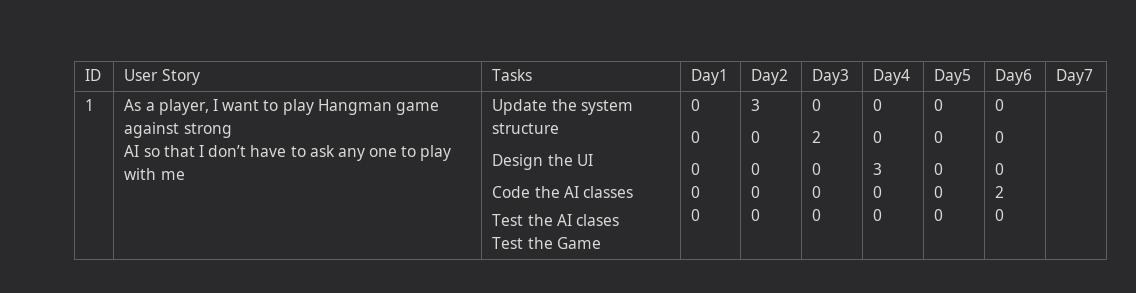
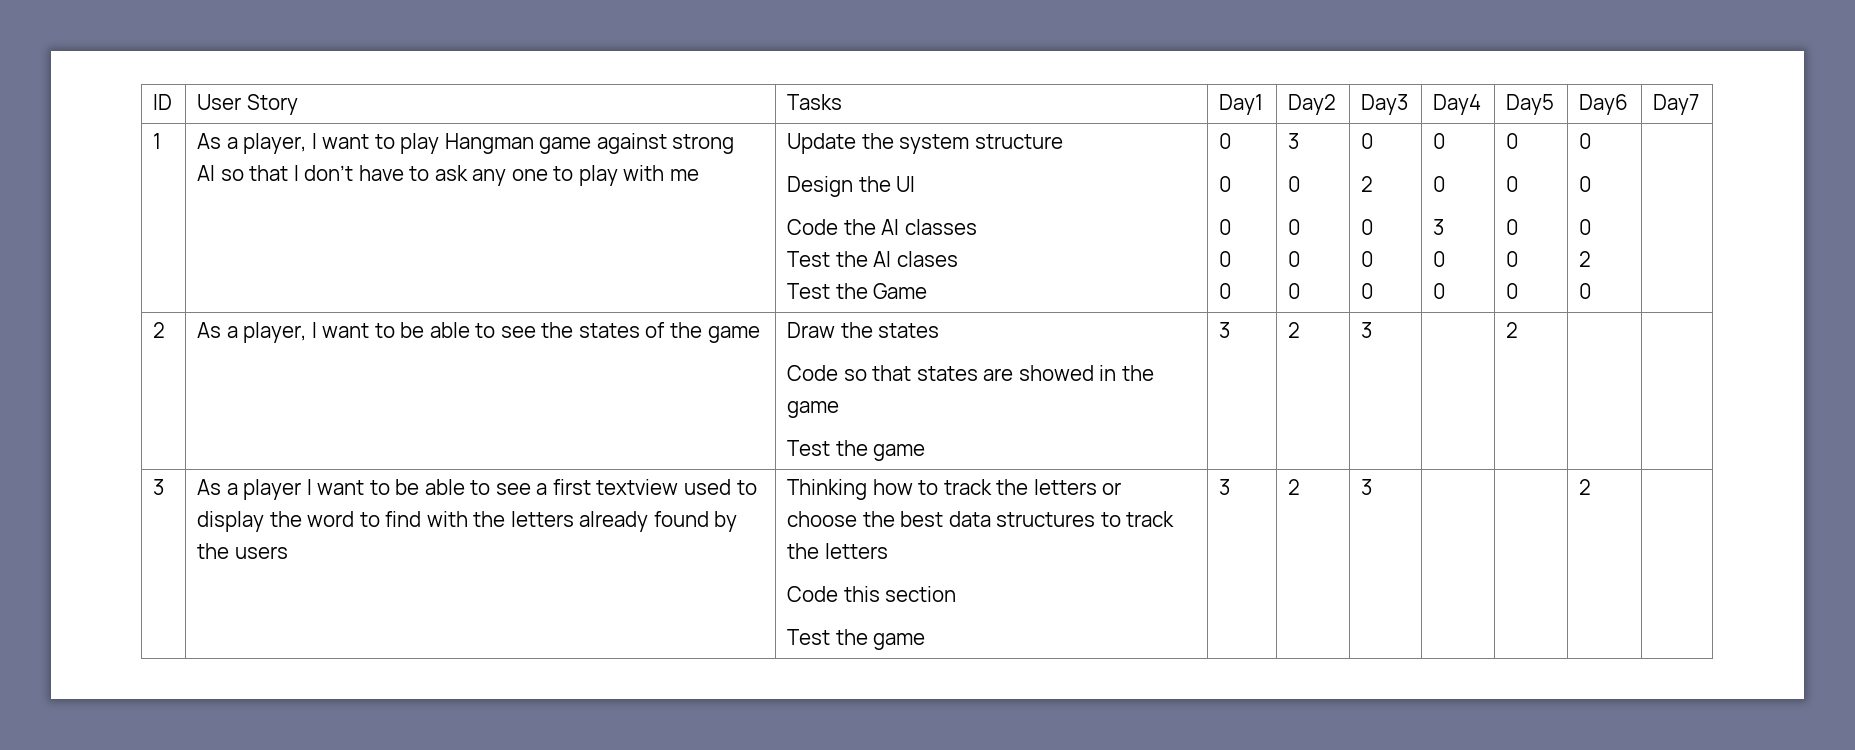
+ 2 | As a player, I want to be able to see the states of the game | Draw the states
+ Code so that states are showed in the game
+ Test the game | 3 | 2 | 3 | | 2 | |
+ 3 | As a player I want to be able to see a first textview used to display the word to find with the letters already found by the users | Thinking how to track the letters or choose the best data structures to track the letters
+ Code this section
+ Test the game | 3 | 2 | 3 | | | 2

